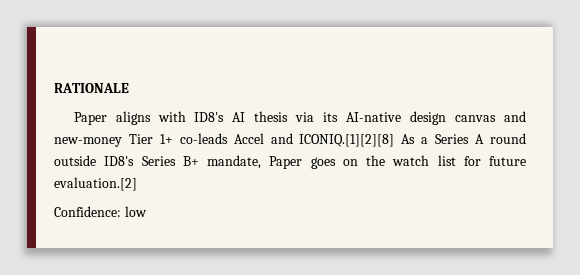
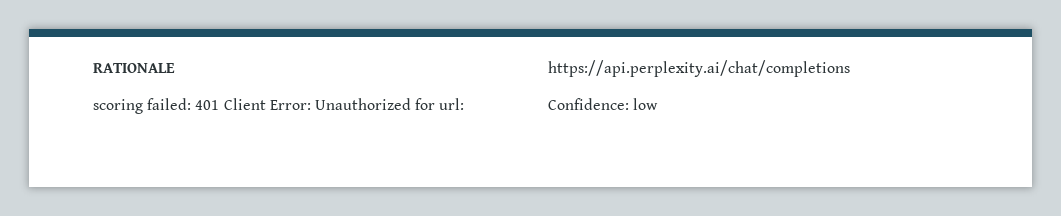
- Paper aligns with ID8's AI thesis via its AI-native design canvas and new-money Tier 1+ co-leads Accel and ICONIQ.[1][2][8] As a Series A round outside ID8's Series B+ mandate, Paper goes on the watch list for future evaluation.[2]
+ scoring failed: 401 Client Error: Unauthorized for url: https://api.perplexity.ai/chat/completions

